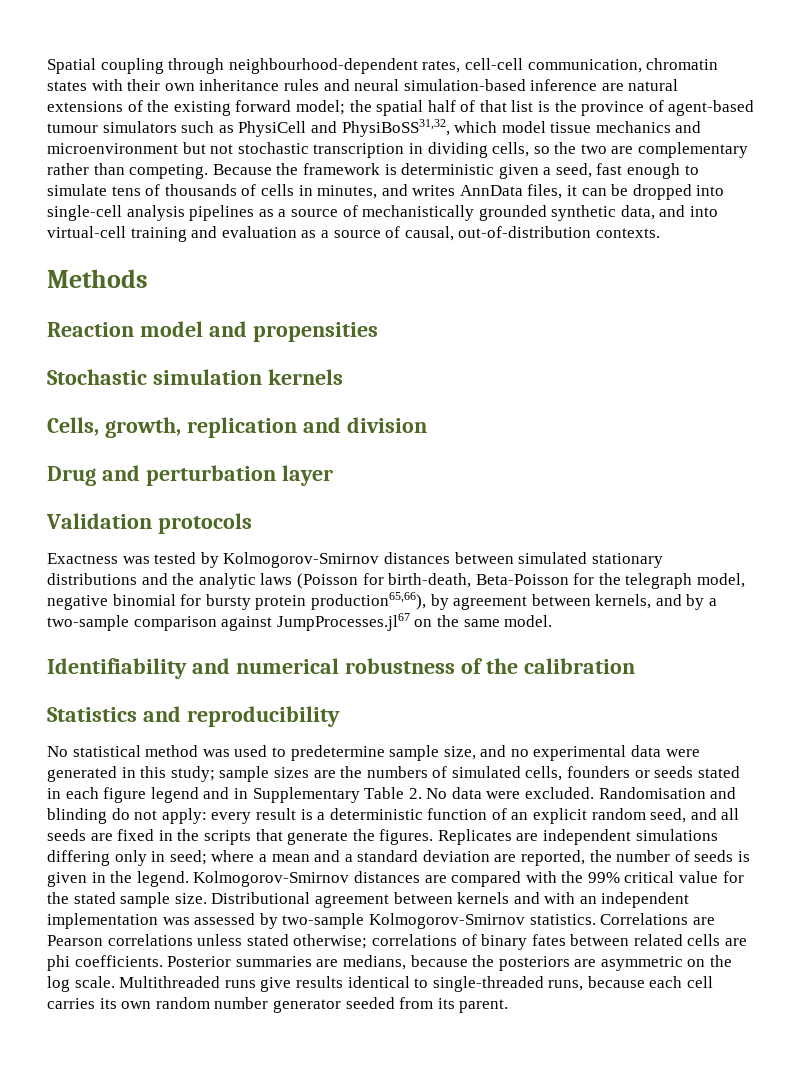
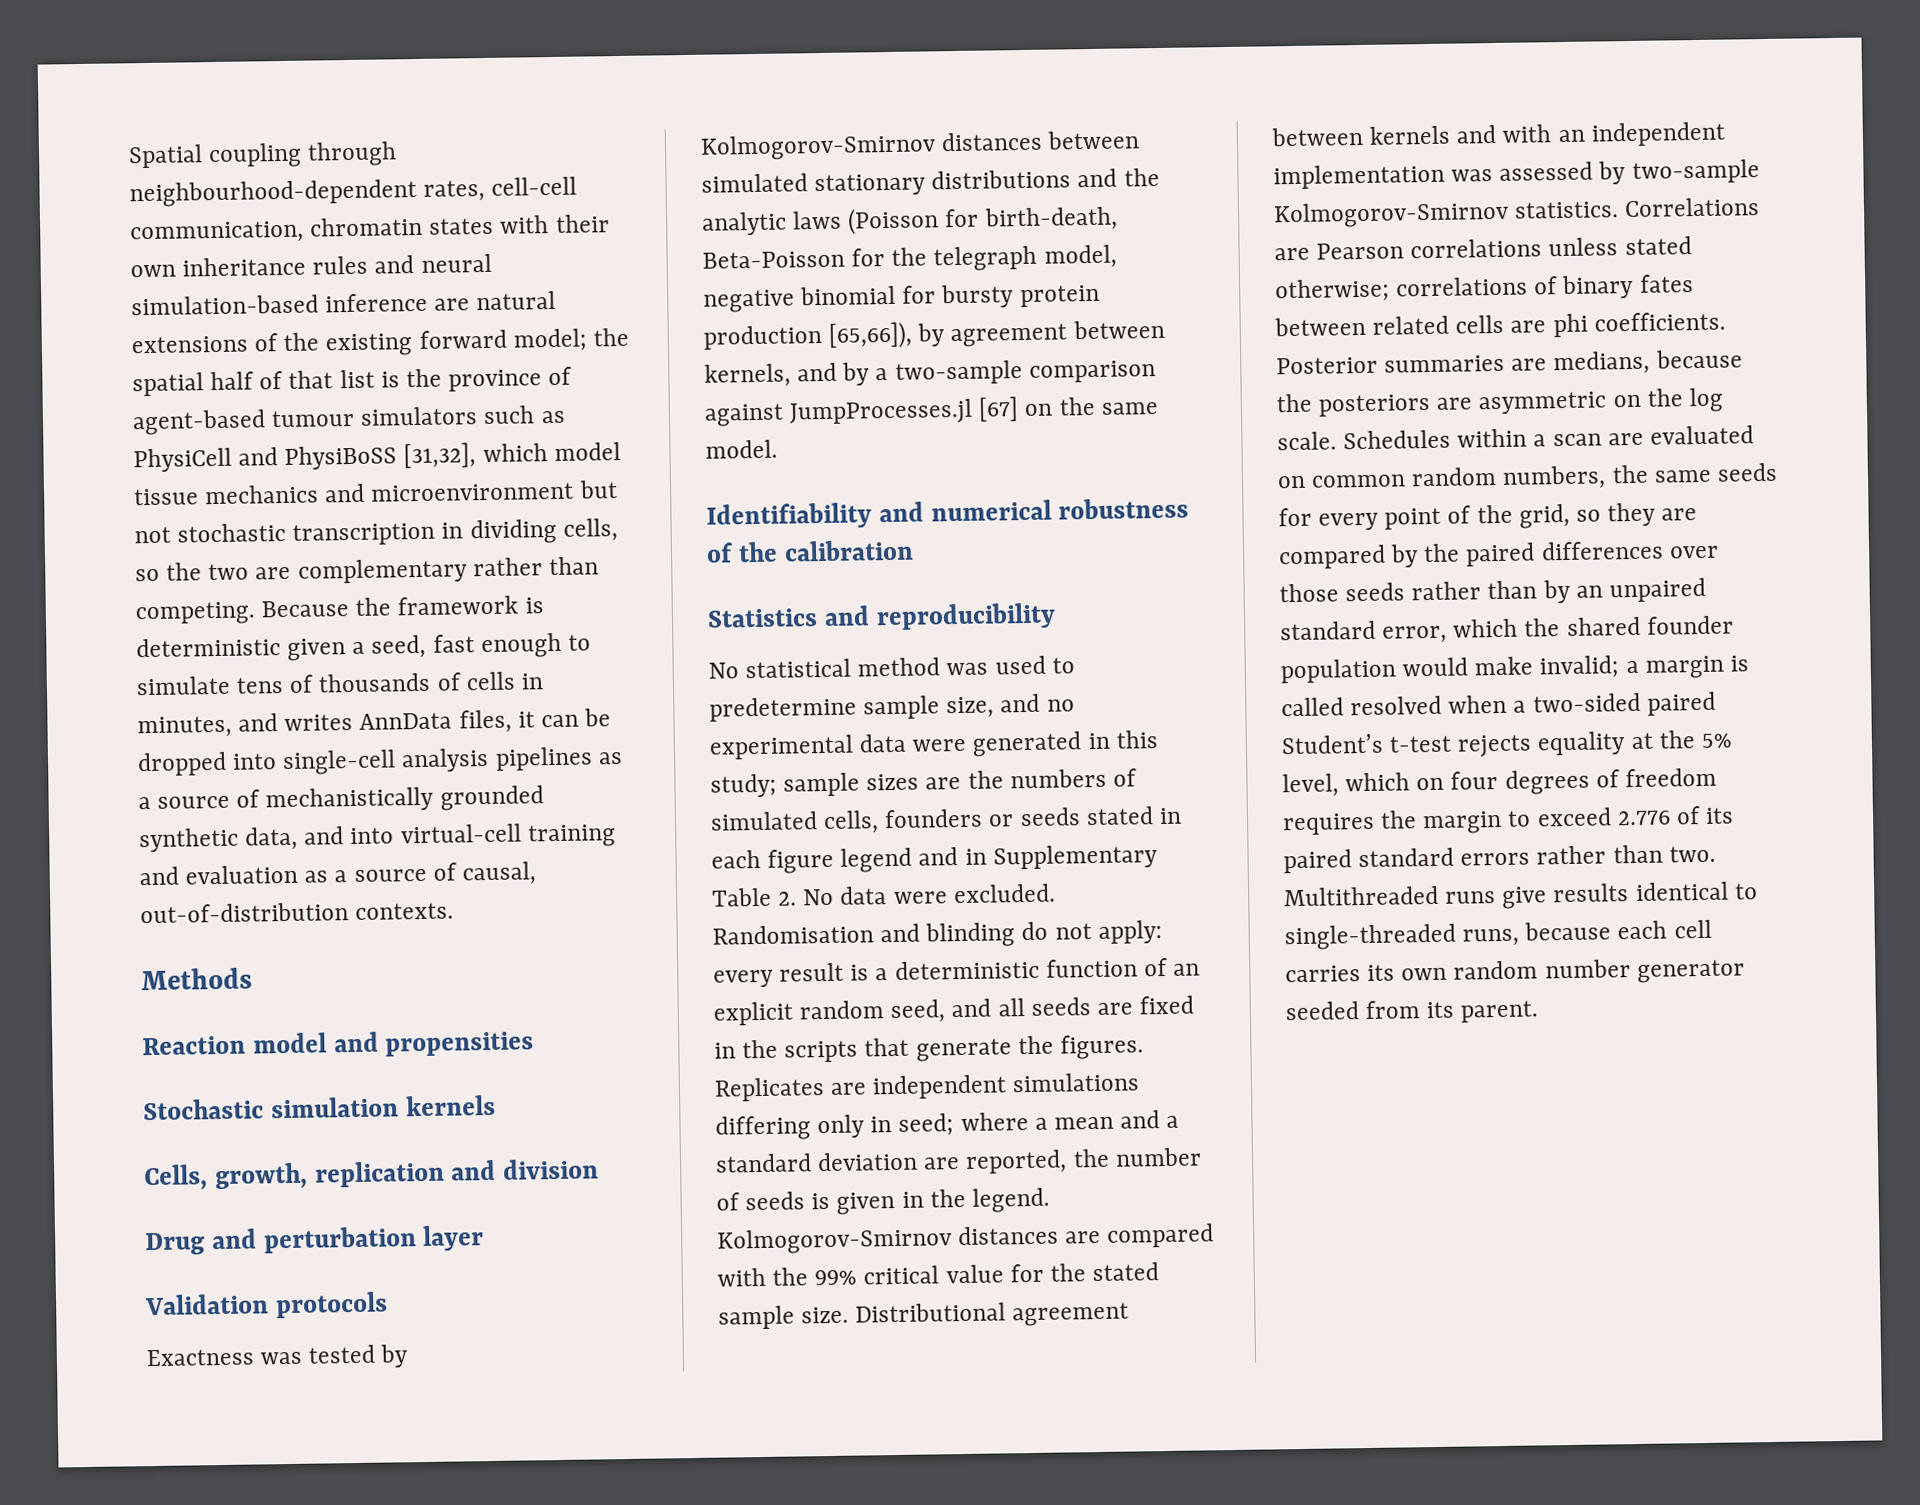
- the spatial half of that list is the province of agent-based tumour simulators such as PhysiCell and PhysiBoSS31,32, which model tissue mechanics and microenvironment but not stochastic transcription in dividing cells, so the two are complementary rather than competing.
+ the spatial half of that list is the province of agent-based tumour simulators such as PhysiCell and PhysiBoSS [31,32], which model tissue mechanics and microenvironment but not stochastic transcription in dividing cells, so the two are complementary rather than competing.
- Exactness was tested by Kolmogorov-Smirnov distances between simulated stationary distributions and the analytic laws (Poisson for birth-death, Beta-Poisson for the telegraph model, negative binomial for bursty protein production65,66), by agreement between kernels, and by a two-sample comparison against JumpProcesses.jl67 on the same model.
+ Exactness was tested by Kolmogorov-Smirnov distances between simulated stationary distributions and the analytic laws (Poisson for birth-death, Beta-Poisson for the telegraph model, negative binomial for bursty protein production [65,66]), by agreement between kernels, and by a two-sample comparison against JumpProcesses.jl [67] on the same model.
+ Schedules within a scan are evaluated on common random numbers, the same seeds for every point of the grid, so they are compared by the paired differences over those seeds rather than by an unpaired standard error, which the shared founder population would make invalid; a margin is called resolved when a two-sided paired Student’s t-test rejects equality at the 5% level, which on four degrees of freedom requires the margin to exceed 2.776 of its paired standard errors rather than two.

